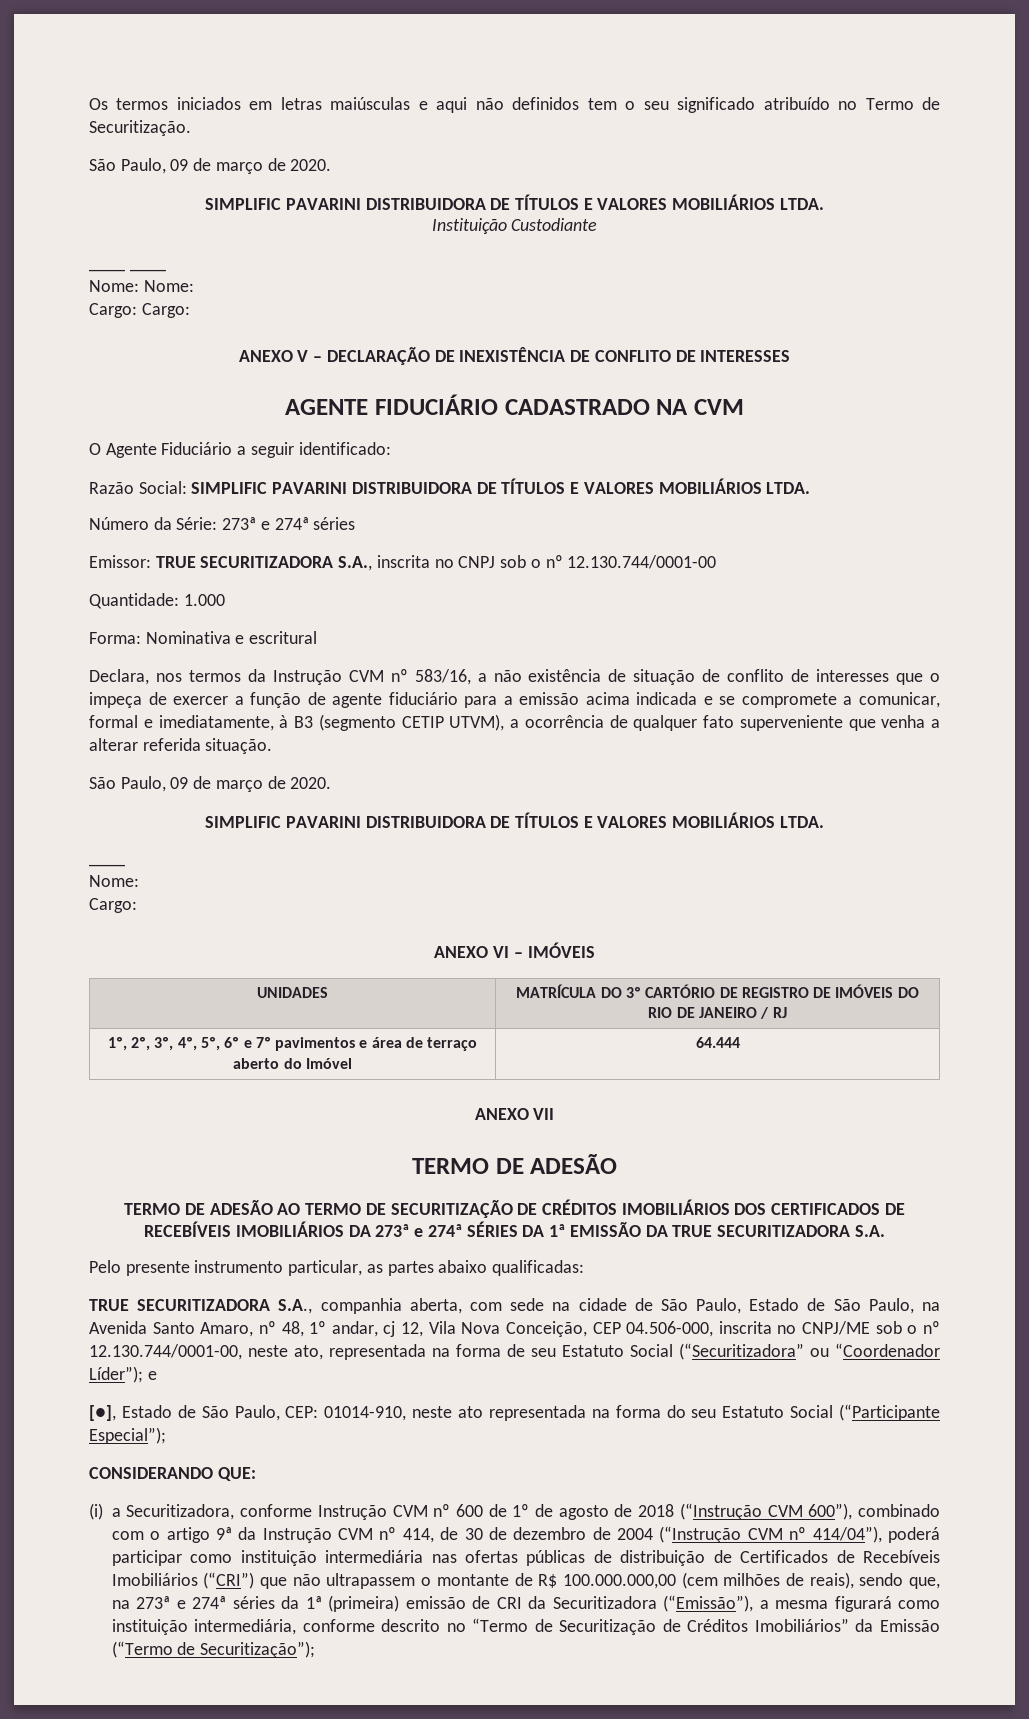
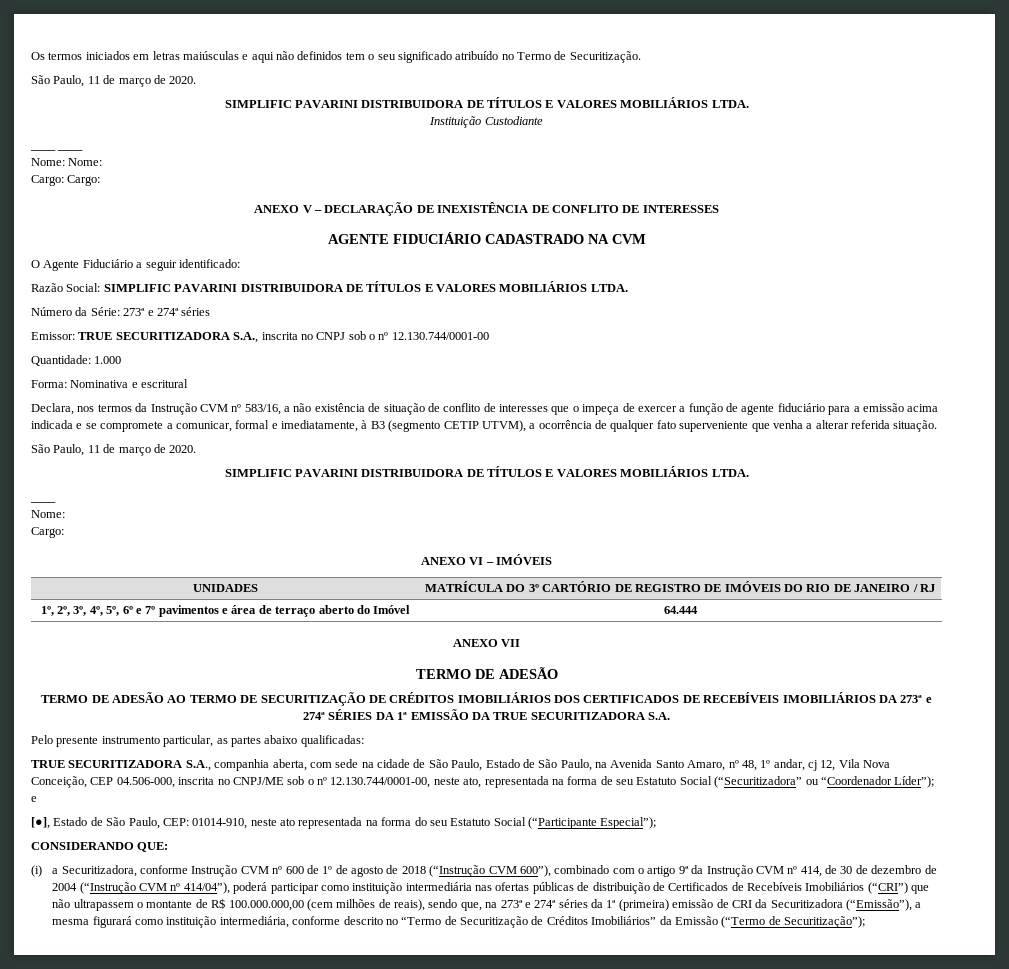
  Os termos iniciados em letras maiúsculas e aqui não definidos tem o seu significado atribuído no Termo de Securitização.
- São Paulo, 09 de março de 2020.
+ São Paulo, 11 de março de 2020.
  Declara, nos termos da Instrução CVM nº 583/16, a não existência de situação de conflito de interesses que o impeça de exercer a função de agente fiduciário para a emissão acima indicada e se compromete a comunicar, formal e imediatamente, à B3 (segmento CETIP UTVM), a ocorrência de qualquer fato superveniente que venha a alterar referida situação.
- São Paulo, 09 de março de 2020.
+ São Paulo, 11 de março de 2020.

